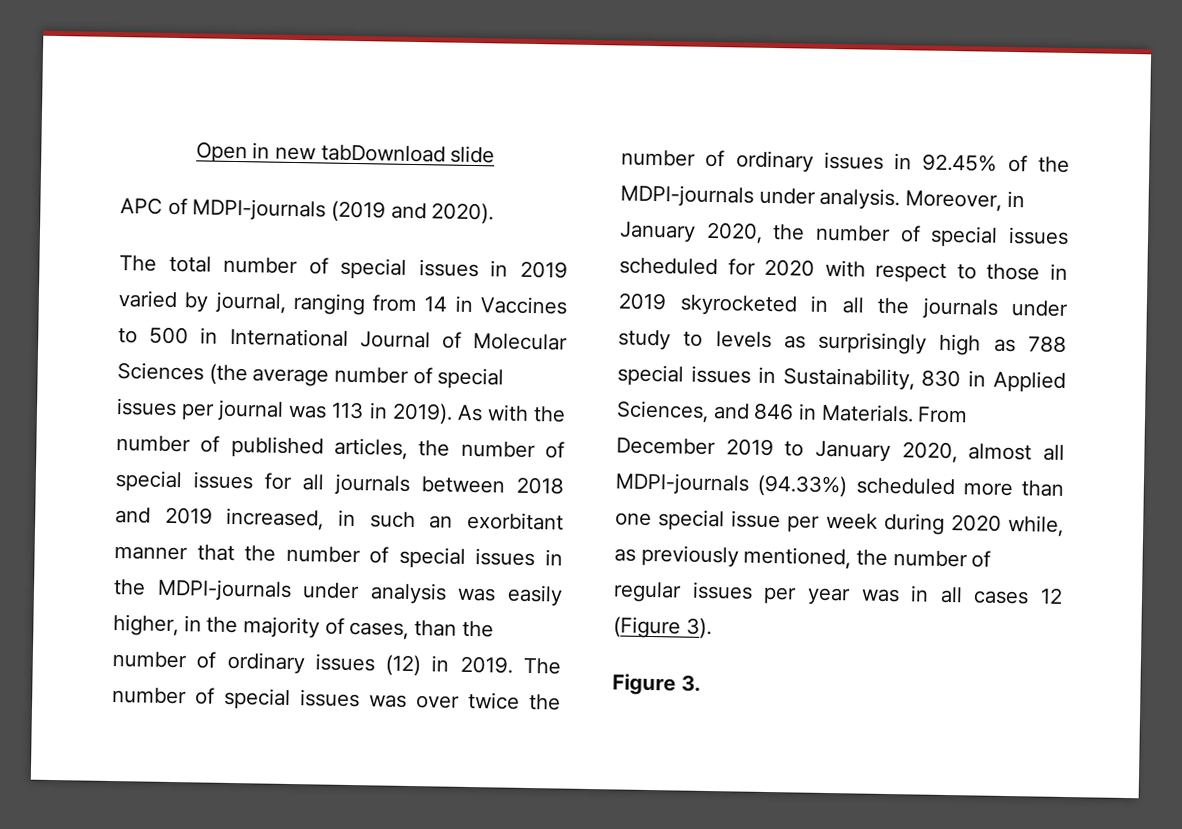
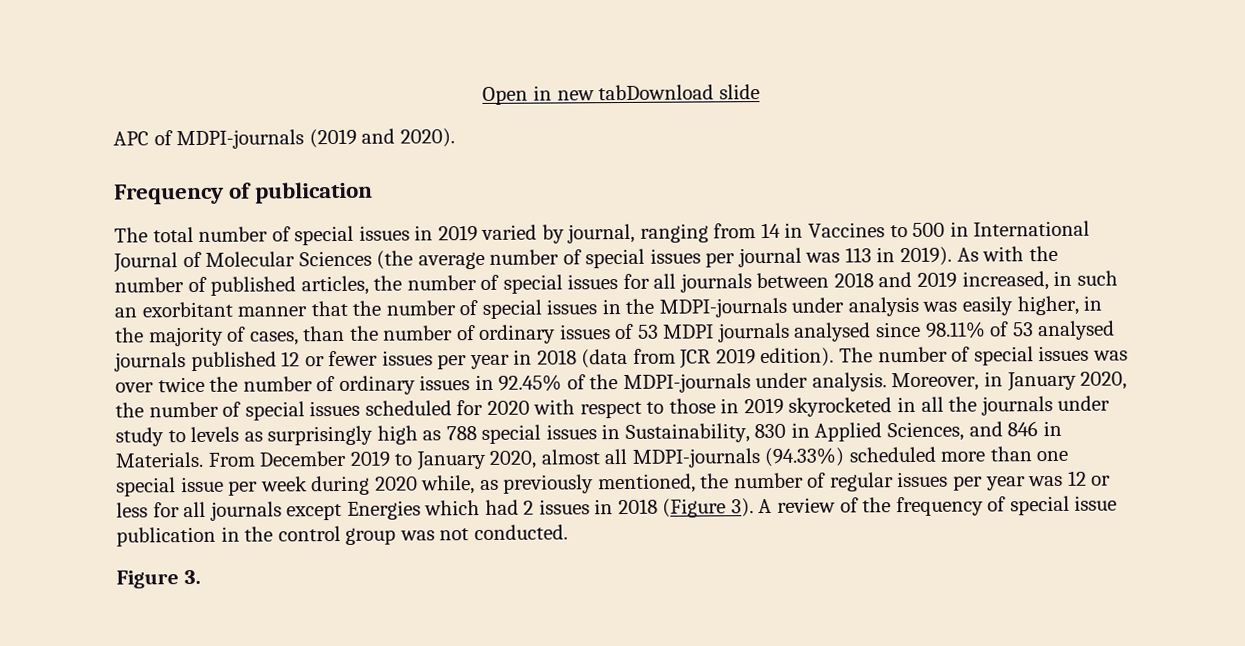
+ Frequency of publication
- As with the number of published articles, the number of special issues for all journals between 2018 and 2019 increased, in such an exorbitant manner that the number of special issues in the MDPI-journals under analysis was easily higher, in the majority of cases, than the number of ordinary issues (12) in 2019.
+ As with the number of published articles, the number of special issues for all journals between 2018 and 2019 increased, in such an exorbitant manner that the number of special issues in the MDPI-journals under analysis was easily higher, in the majority of cases, than the number of ordinary issues of 53 MDPI journals analysed since 98.11% of 53 analysed journals published 12 or fewer issues per year in 2018 (data from JCR 2019 edition).
- From December 2019 to January 2020, almost all MDPI-journals (94.33%) scheduled more than one special issue per week during 2020 while, as previously mentioned, the number of regular issues per year was in all cases 12 (Figure 3).
+ From December 2019 to January 2020, almost all MDPI-journals (94.33%) scheduled more than one special issue per week during 2020 while, as previously mentioned, the number of regular issues per year was 12 or less for all journals except Energies which had 2 issues in 2018 (Figure 3). A review of the frequency of special issue publication in the control group was not conducted.

